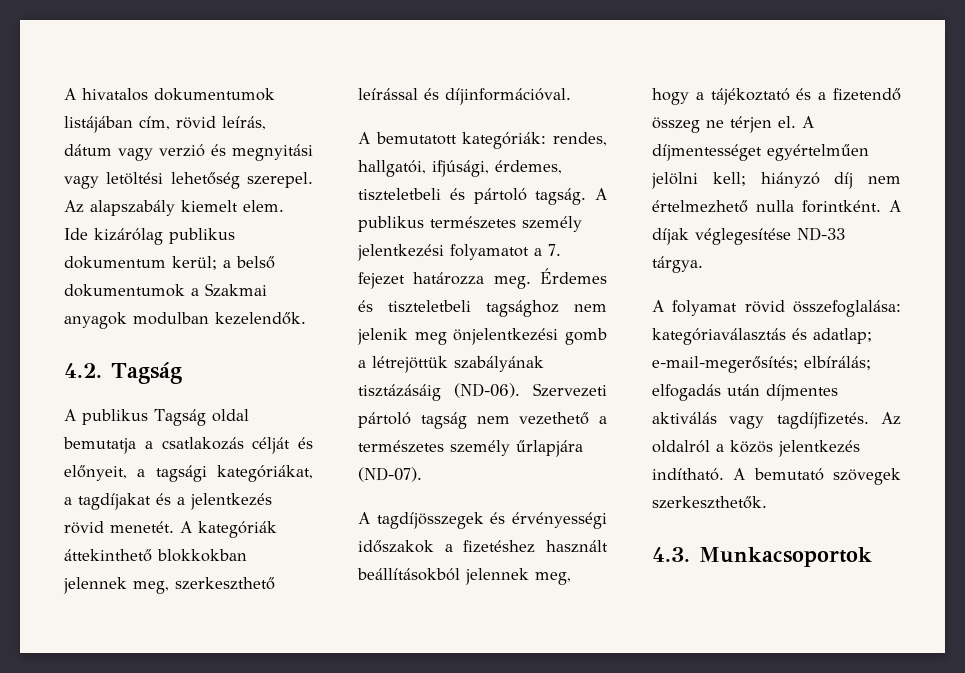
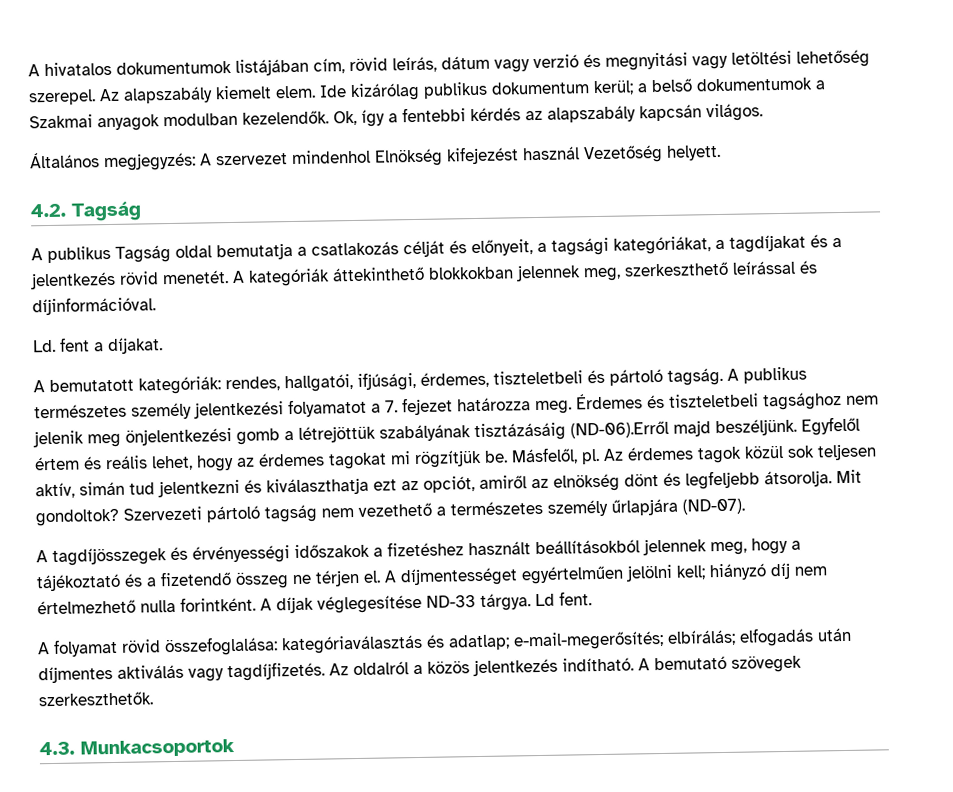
+ Ok, így a fentebbi kérdés az alapszabály kapcsán világos.
+ Általános megjegyzés: A szervezet mindenhol Elnökség kifejezést használ Vezetőség helyett.
+ Ld. fent a díjakat.
- Érdemes és tiszteletbeli tagsághoz nem jelenik meg önjelentkezési gomb a létrejöttük szabályának tisztázásáig (ND-06).
+ Érdemes és tiszteletbeli tagsághoz nem jelenik meg önjelentkezési gomb a létrejöttük szabályának tisztázásáig (ND-06).Erről majd beszéljünk. Egyfelől értem és reális lehet, hogy az érdemes tagokat mi rögzítjük be. Másfelől, pl. Az érdemes tagok közül sok teljesen aktív, simán tud jelentkezni és kiválaszthatja ezt az opciót, amiről az elnökség dönt és legfeljebb átsorolja. Mit gondoltok?
+ Ld fent.

